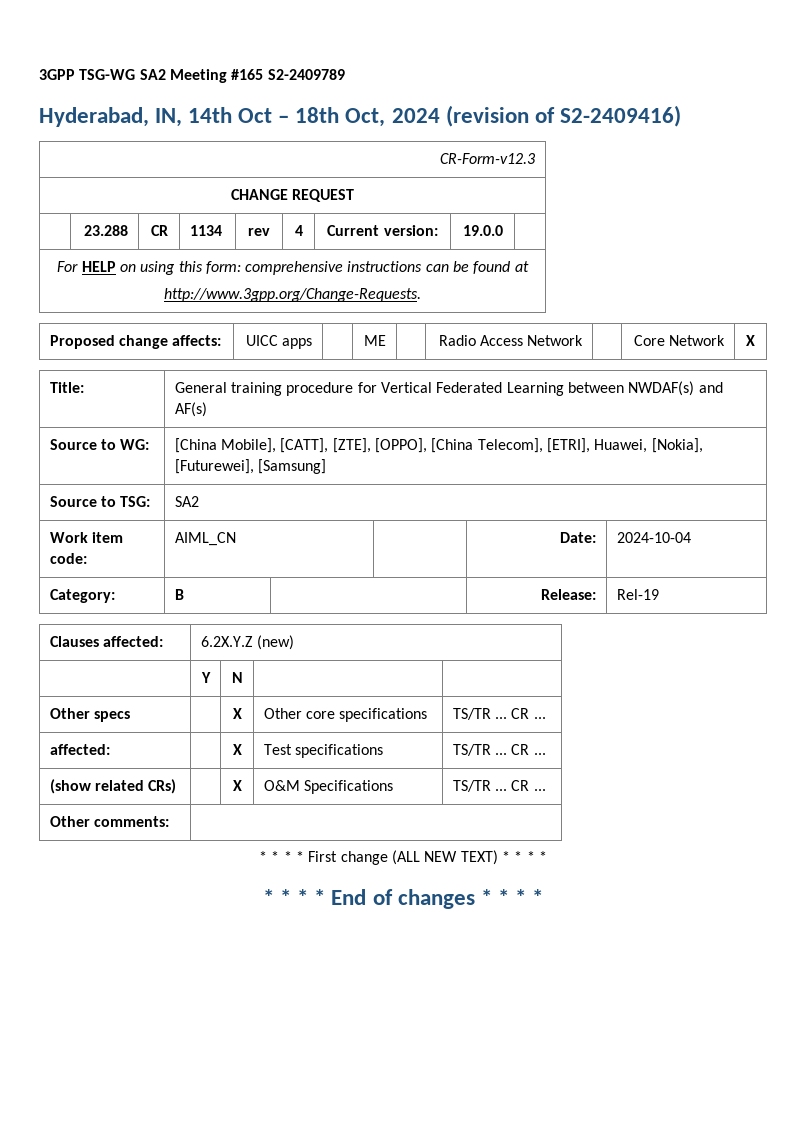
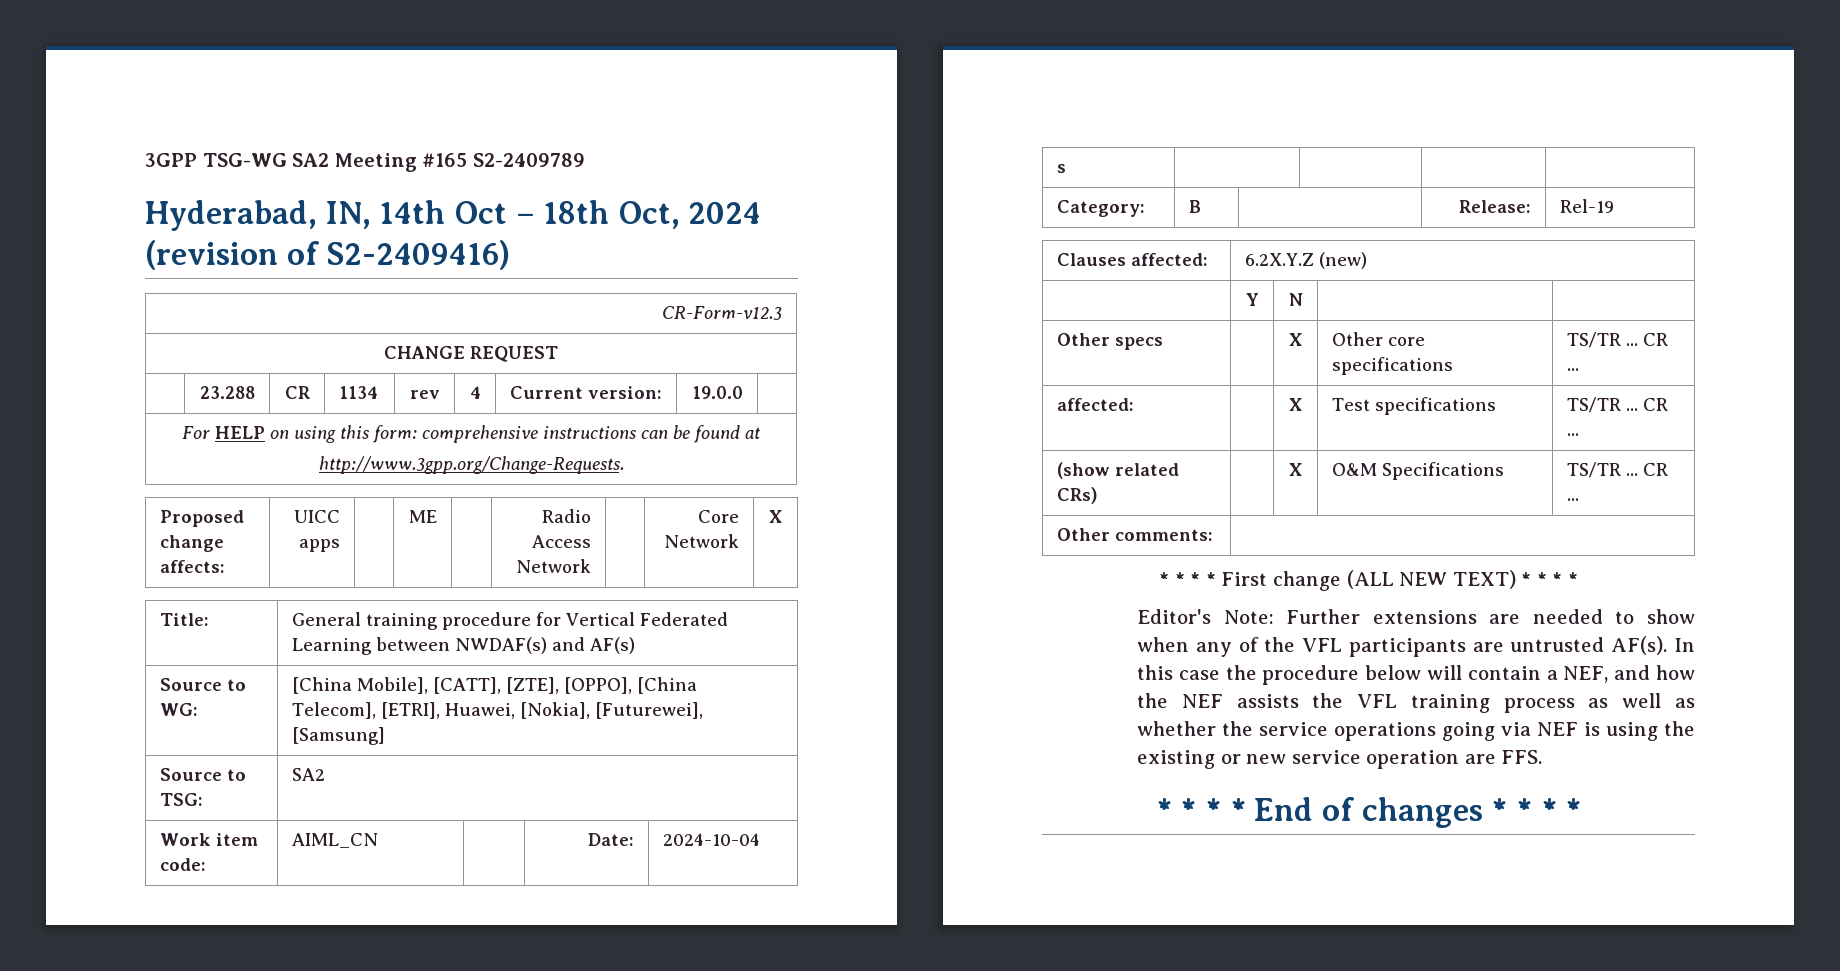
+ s | | | |
+ Editor's Note: Further extensions are needed to show when any of the VFL participants are untrusted AF(s). In this case the procedure below will contain a NEF, and how the NEF assists the VFL training process as well as whether the service operations going via NEF is using the existing or new service operation are FFS.

